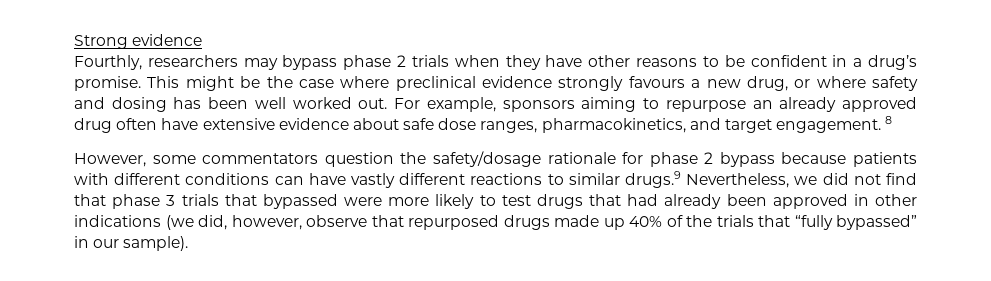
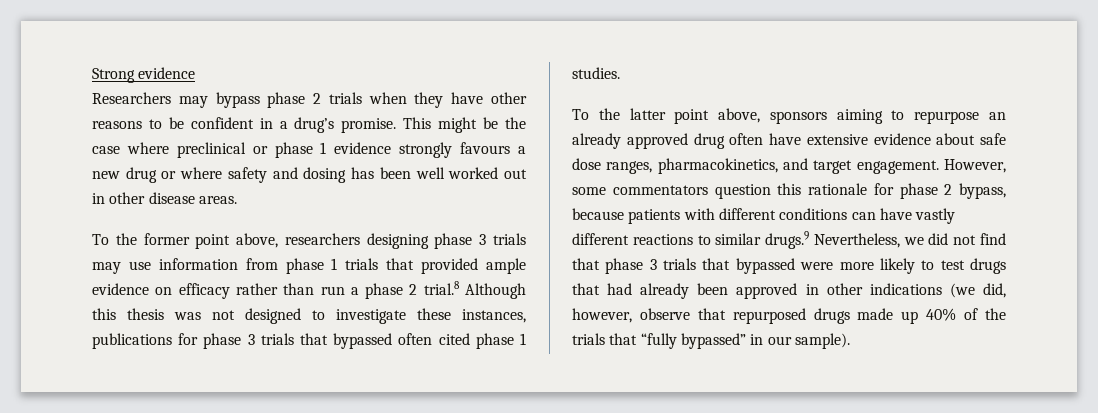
- Fourthly, researchers may bypass phase 2 trials when they have other reasons to be confident in a drug’s promise.
+ Researchers may bypass phase 2 trials when they have other reasons to be confident in a drug’s promise.
- This might be the case where preclinical evidence strongly favours a new drug, or where safety and dosing has been well worked out. For example, sponsors aiming to repurpose an already approved drug often have extensive evidence about safe dose ranges, pharmacokinetics, and target engagement. 8
- However, some commentators question the safety/dosage rationale for phase 2 bypass because patients with different conditions can have vastly different reactions to similar drugs.9 Nevertheless, we did not find that phase 3 trials that bypassed were more likely to test drugs that had already been approved in other indications (we did, however, observe that repurposed drugs made up 40% of the trials that “fully bypassed” in our sample).
+ This might be the case where preclinical or phase 1 evidence strongly favours a new drug or where safety and dosing has been well worked out in other disease areas.
+ To the former point above, researchers designing phase 3 trials may use information from phase 1 trials that provided ample evidence on efficacy rather than run a phase 2 trial.8 Although this thesis was not designed to investigate these instances, publications for phase 3 trials that bypassed often cited phase 1 studies.
+ To the latter point above, sponsors aiming to repurpose an already approved drug often have extensive evidence about safe dose ranges, pharmacokinetics, and target engagement. However, some commentators question this rationale for phase 2 bypass, because patients with different conditions can have vastly different reactions to similar drugs.9 Nevertheless, we did not find that phase 3 trials that bypassed were more likely to test drugs that had already been approved in other indications (we did, however, observe that repurposed drugs made up 40% of the trials that “fully bypassed” in our sample).

